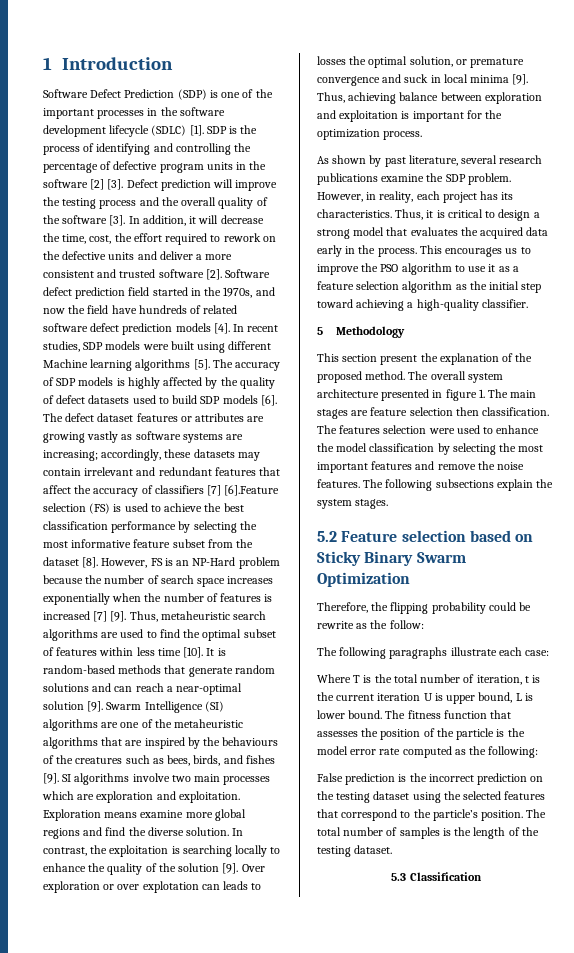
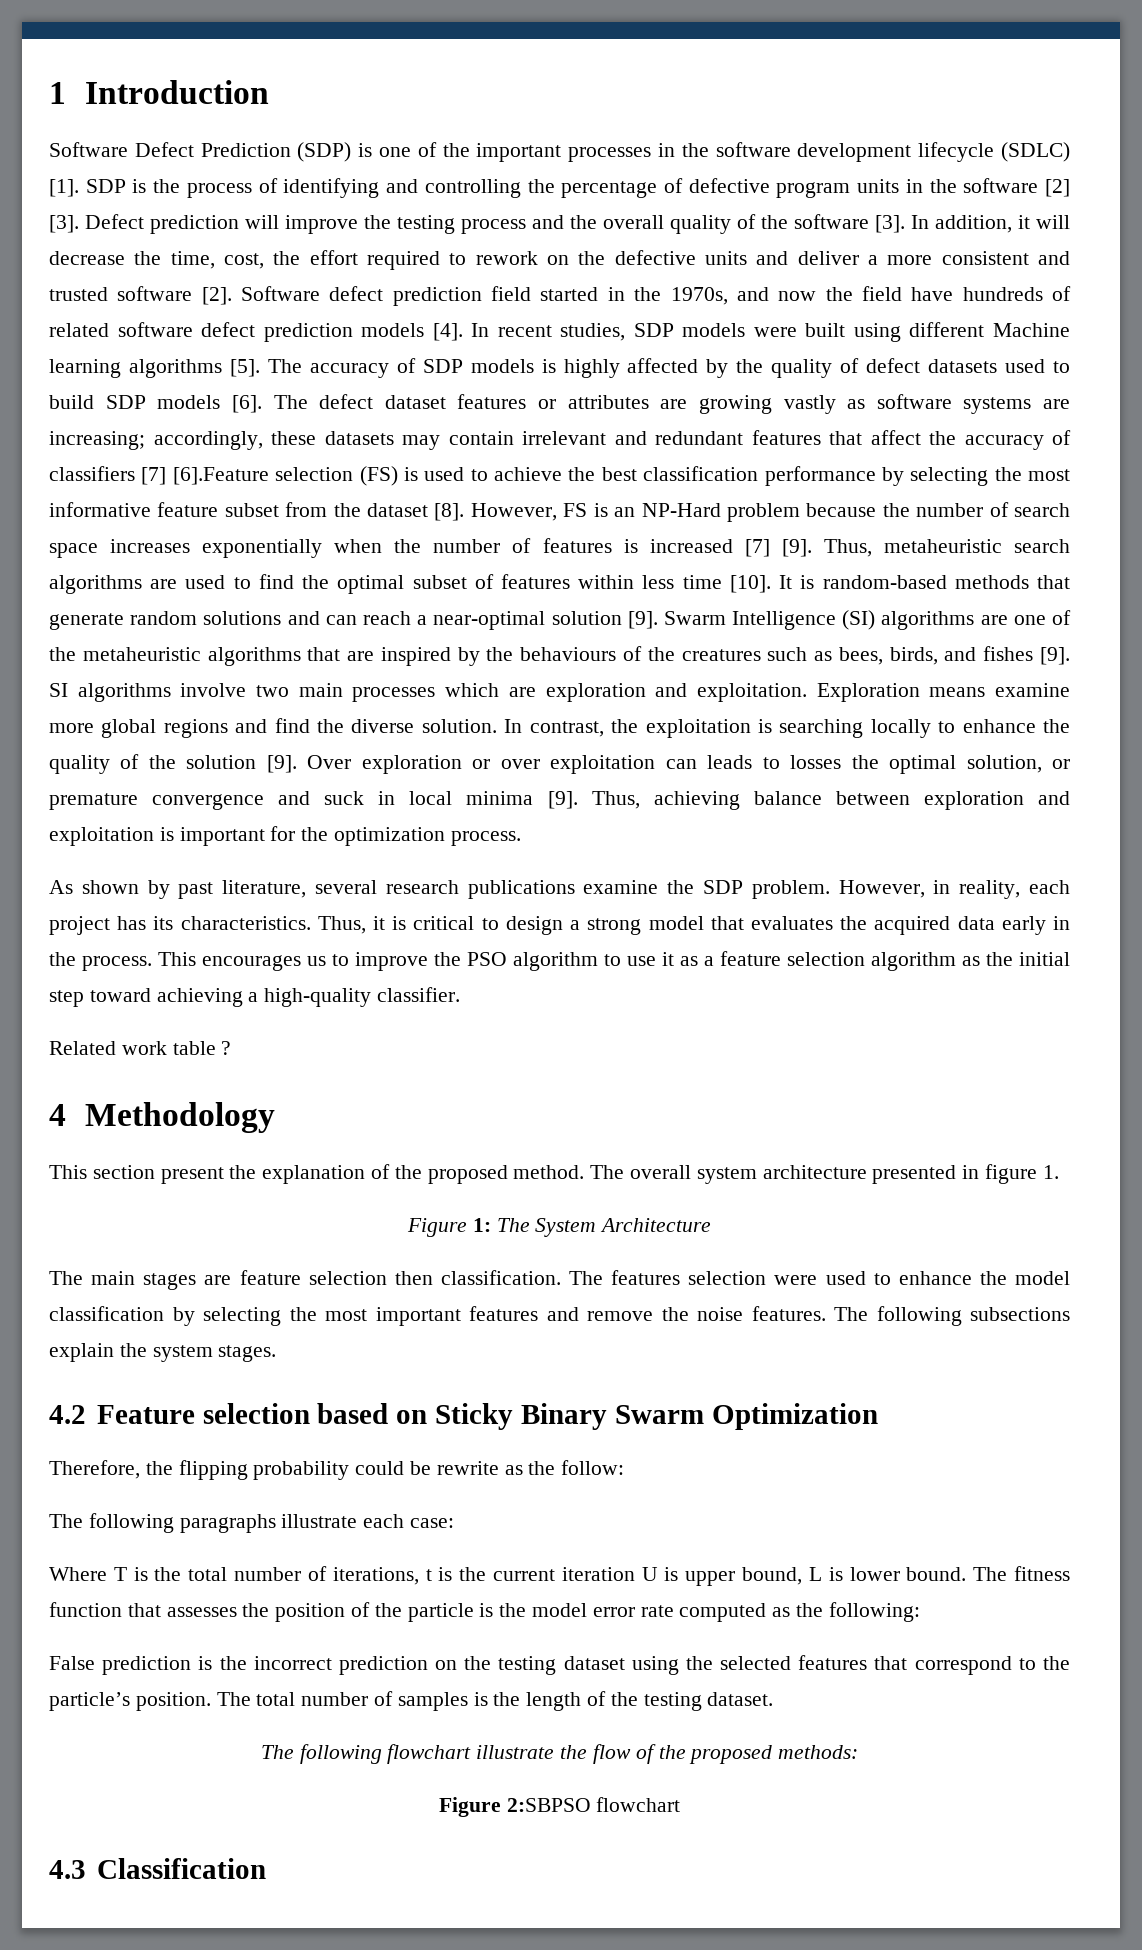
- Over exploration or over explotation can leads to losses the optimal solution, or premature convergence and suck in local minima [9].
+ Over exploration or over exploitation can leads to losses the optimal solution, or premature convergence and suck in local minima [9].
- 5 Methodology
+ Related work table ?
+ 4 Methodology
- The overall system architecture presented in figure 1. The main stages are feature selection then classification.
+ The overall system architecture presented in figure 1.
+ Figure 1: The System Architecture
+ The main stages are feature selection then classification.
- 5.2 Feature selection based on Sticky Binary Swarm Optimization
+ 4.2 Feature selection based on Sticky Binary Swarm Optimization
- Where T is the total number of iteration, t is the current iteration U is upper bound, L is lower bound.
+ Where T is the total number of iterations, t is the current iteration U is upper bound, L is lower bound.
- 5.3 Classification
+ The following flowchart illustrate the flow of the proposed methods:
+ Figure 2:SBPSO flowchart
+ 4.3 Classification

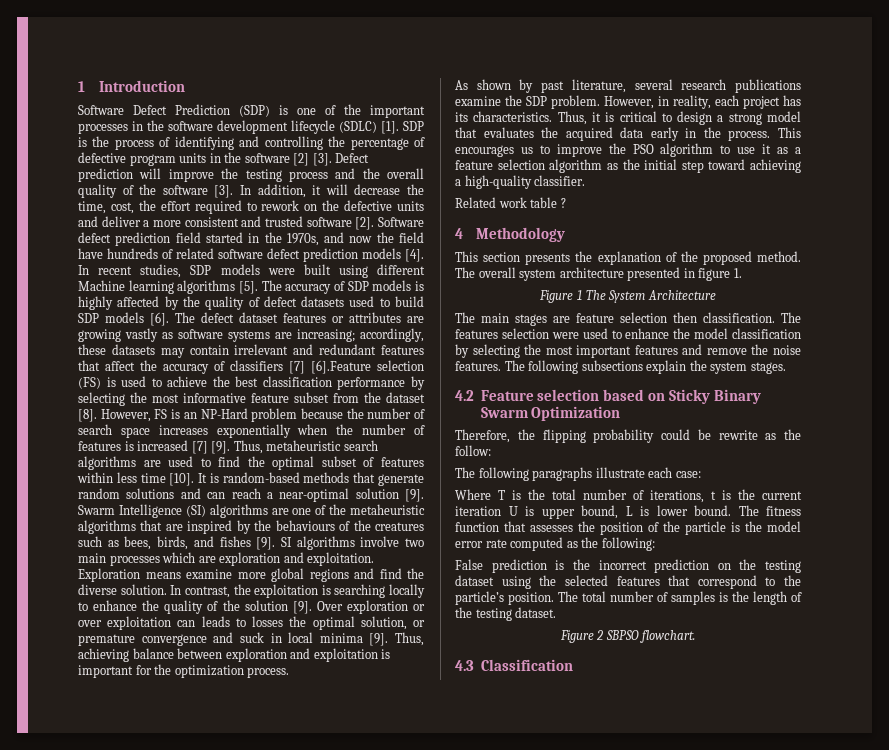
- This section present the explanation of the proposed method.
+ This section presents the explanation of the proposed method.
- Figure 1: The System Architecture
+ Figure 1 The System Architecture
- The following flowchart illustrate the flow of the proposed methods:
- Figure 2:SBPSO flowchart
+ Figure 2 SBPSO flowchart.

